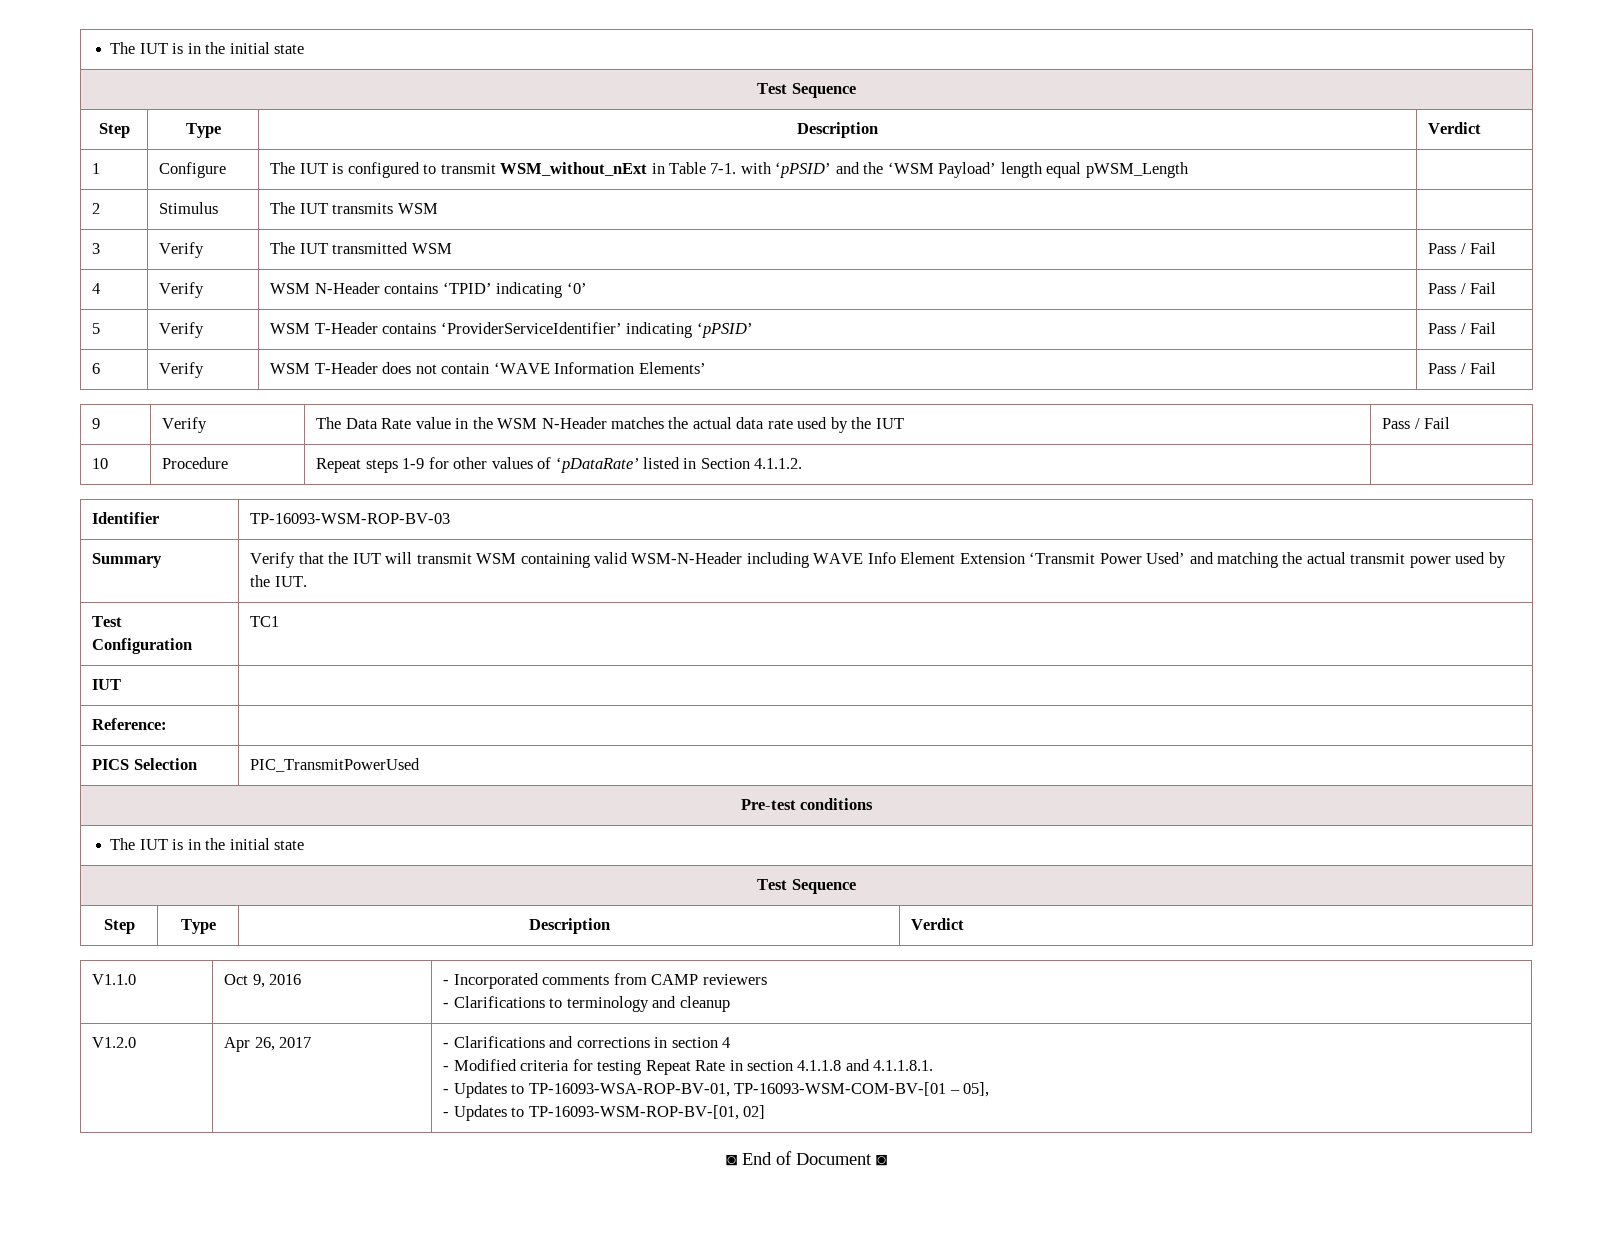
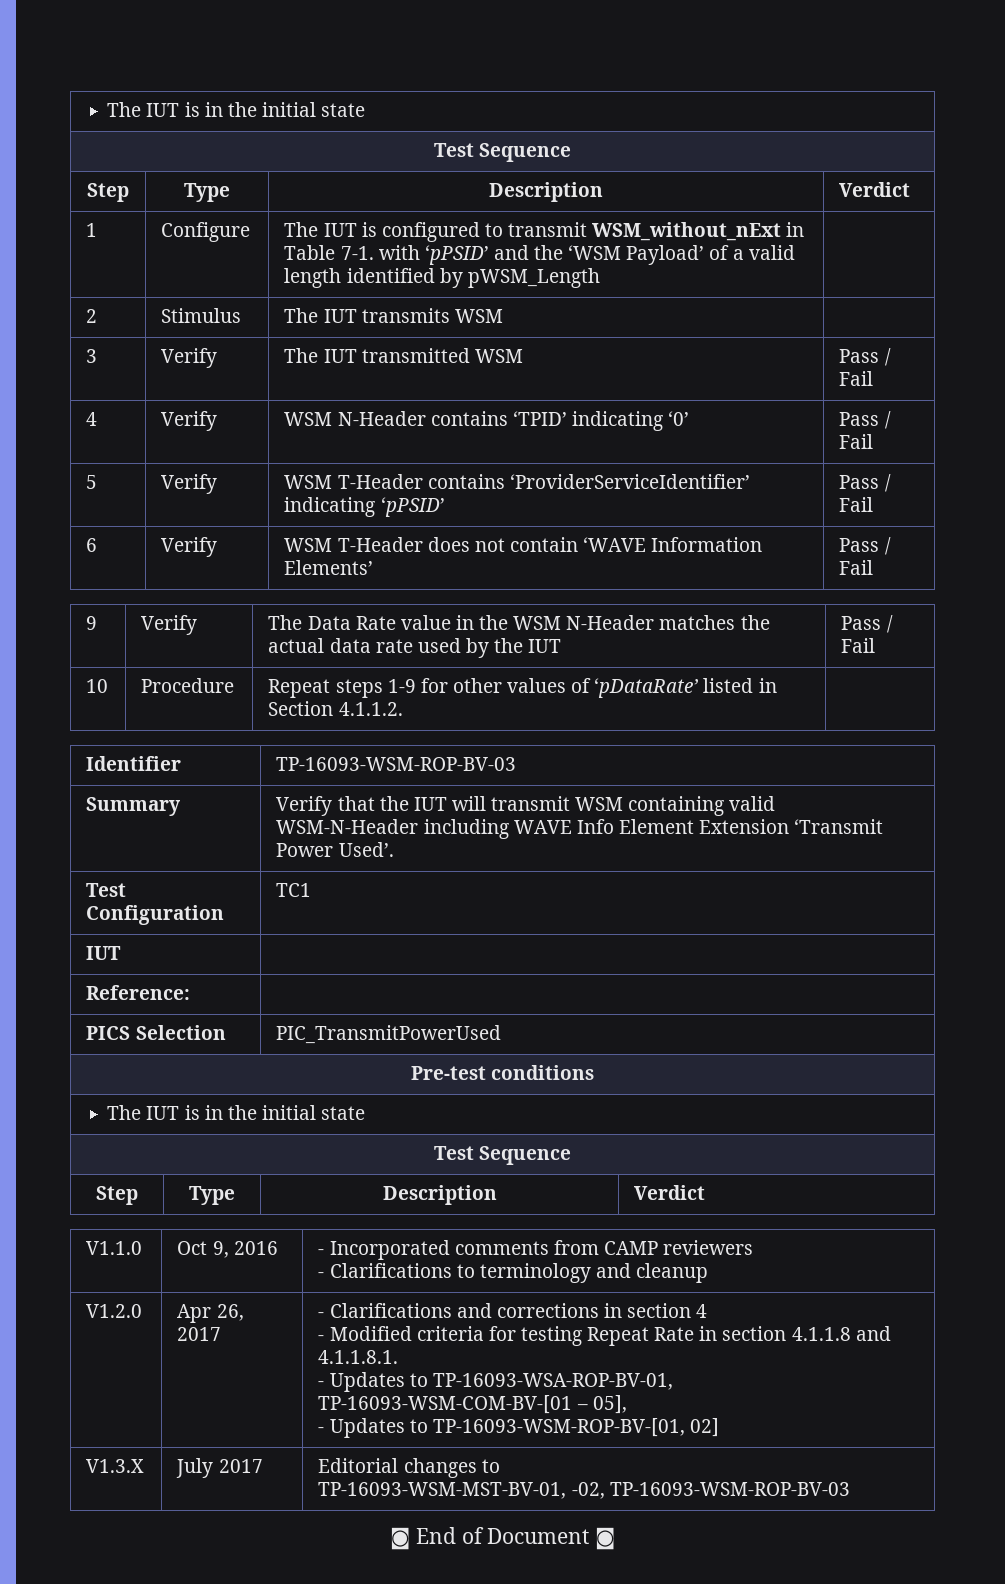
- 1 | Configure | The IUT is configured to transmit WSM_without_nExt in Table 7-1. with ‘pPSID’ and the ‘WSM Payload’ length equal pWSM_Length |
+ 1 | Configure | The IUT is configured to transmit WSM_without_nExt in Table 7-1. with ‘pPSID’ and the ‘WSM Payload’ of a valid length identified by pWSM_Length |
- Summary | Verify that the IUT will transmit WSM containing valid WSM-N-Header including WAVE Info Element Extension ‘Transmit Power Used’ and matching the actual transmit power used by the IUT.
+ Summary | Verify that the IUT will transmit WSM containing valid WSM-N-Header including WAVE Info Element Extension ‘Transmit Power Used’.
+ V1.3.X | July 2017 | Editorial changes to
+ TP-16093-WSM-MST-BV-01, -02, TP-16093-WSM-ROP-BV-03

